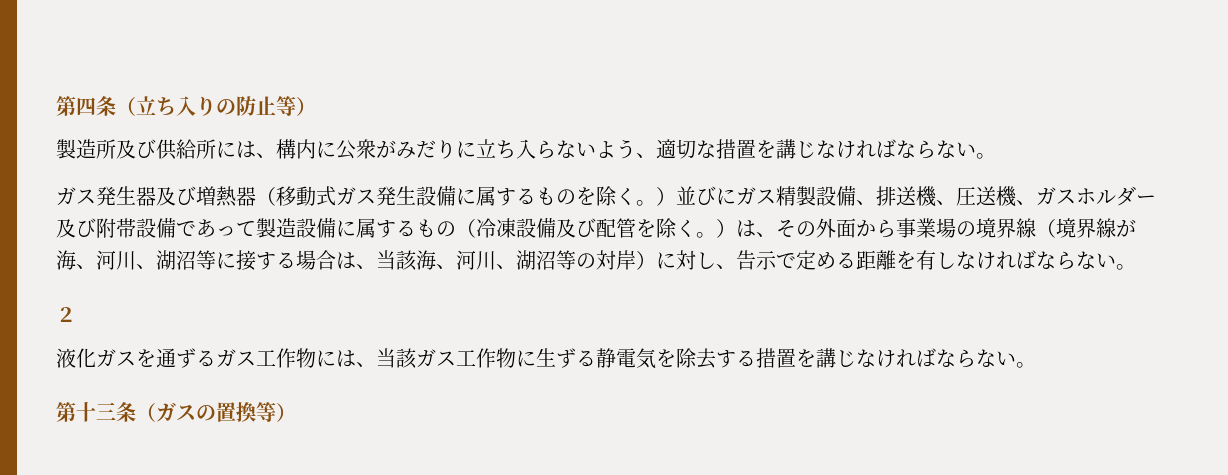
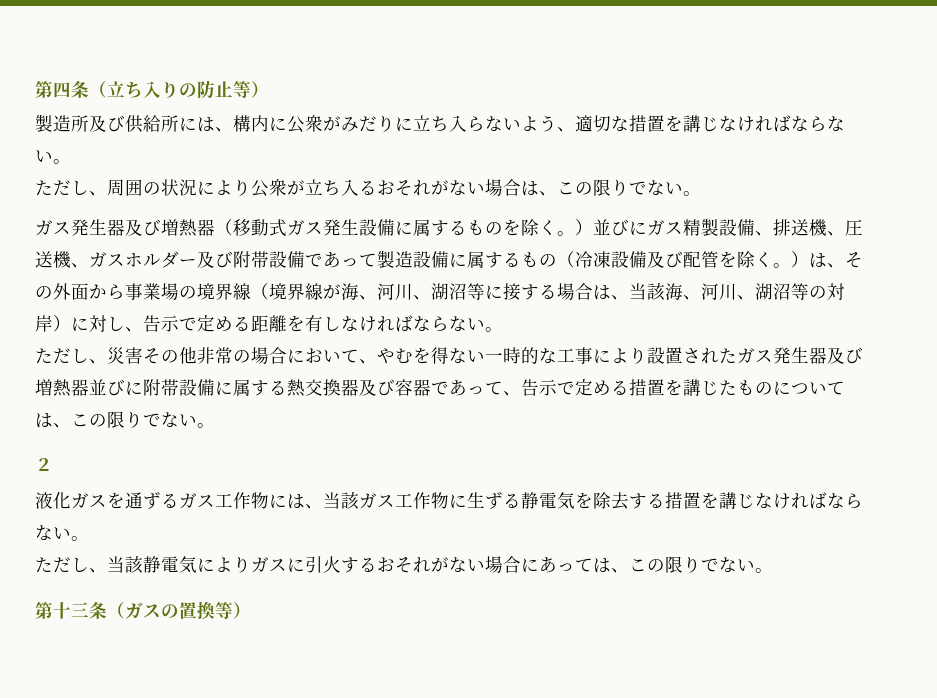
+ ただし、周囲の状況により公衆が立ち入るおそれがない場合は、この限りでない。
+ ただし、災害その他非常の場合において、やむを得ない一時的な工事により設置されたガス発生器及び増熱器並びに附帯設備に属する熱交換器及び容器であって、告示で定める措置を講じたものについては、この限りでない。
+ ただし、当該静電気によりガスに引火するおそれがない場合にあっては、この限りでない。

